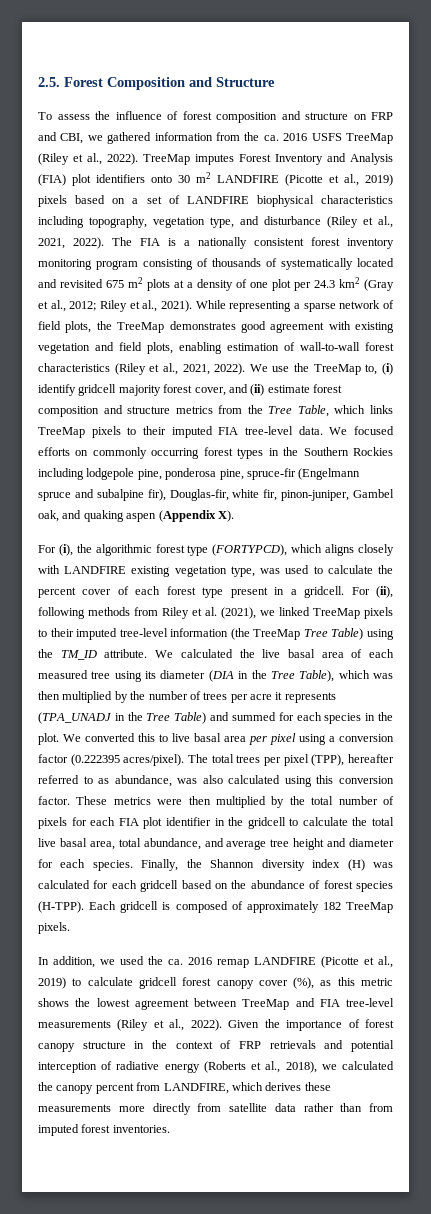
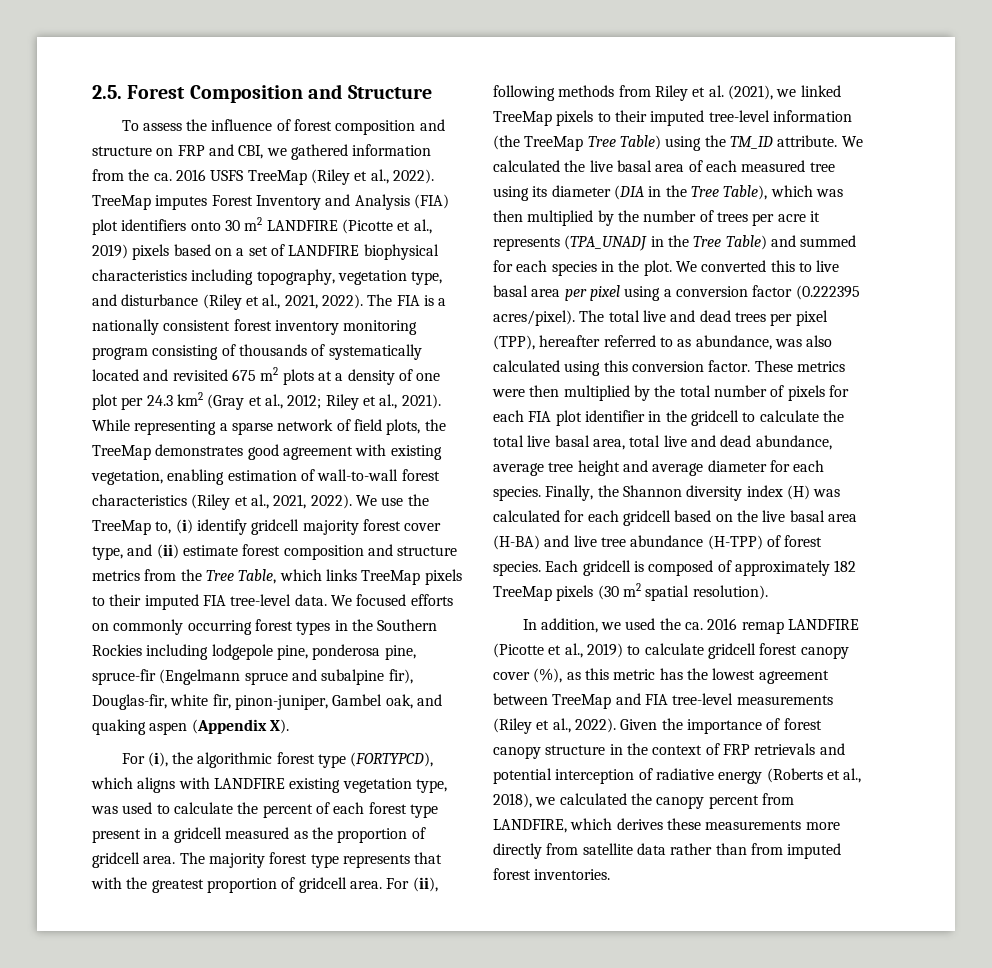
- While representing a sparse network of field plots, the TreeMap demonstrates good agreement with existing vegetation and field plots, enabling estimation of wall-to-wall forest characteristics (Riley et al., 2021, 2022).
+ While representing a sparse network of field plots, the TreeMap demonstrates good agreement with existing vegetation, enabling estimation of wall-to-wall forest characteristics (Riley et al., 2021, 2022).
- We use the TreeMap to, (i) identify gridcell majority forest cover, and (ii) estimate forest composition and structure metrics from the Tree Table, which links TreeMap pixels to their imputed FIA tree-level data.
+ We use the TreeMap to, (i) identify gridcell majority forest cover type, and (ii) estimate forest composition and structure metrics from the Tree Table, which links TreeMap pixels to their imputed FIA tree-level data.
- For (i), the algorithmic forest type (FORTYPCD), which aligns closely with LANDFIRE existing vegetation type, was used to calculate the percent cover of each forest type present in a gridcell.
+ For (i), the algorithmic forest type (FORTYPCD), which aligns with LANDFIRE existing vegetation type, was used to calculate the percent of each forest type present in a gridcell measured as the proportion of gridcell area. The majority forest type represents that with the greatest proportion of gridcell area.
- The total trees per pixel (TPP), hereafter referred to as abundance, was also calculated using this conversion factor.
+ The total live and dead trees per pixel (TPP), hereafter referred to as abundance, was also calculated using this conversion factor.
- These metrics were then multiplied by the total number of pixels for each FIA plot identifier in the gridcell to calculate the total live basal area, total abundance, and average tree height and diameter for each species.
+ These metrics were then multiplied by the total number of pixels for each FIA plot identifier in the gridcell to calculate the total live basal area, total live and dead abundance, average tree height and average diameter for each species.
- Finally, the Shannon diversity index (H) was calculated for each gridcell based on the abundance of forest species (H-TPP).
+ Finally, the Shannon diversity index (H) was calculated for each gridcell based on the live basal area (H-BA) and live tree abundance (H-TPP) of forest species.
- Each gridcell is composed of approximately 182 TreeMap pixels.
+ Each gridcell is composed of approximately 182 TreeMap pixels (30 m2 spatial resolution).
- In addition, we used the ca. 2016 remap LANDFIRE (Picotte et al., 2019) to calculate gridcell forest canopy cover (%), as this metric shows the lowest agreement between TreeMap and FIA tree-level measurements (Riley et al., 2022).
+ In addition, we used the ca. 2016 remap LANDFIRE (Picotte et al., 2019) to calculate gridcell forest canopy cover (%), as this metric has the lowest agreement between TreeMap and FIA tree-level measurements (Riley et al., 2022).

